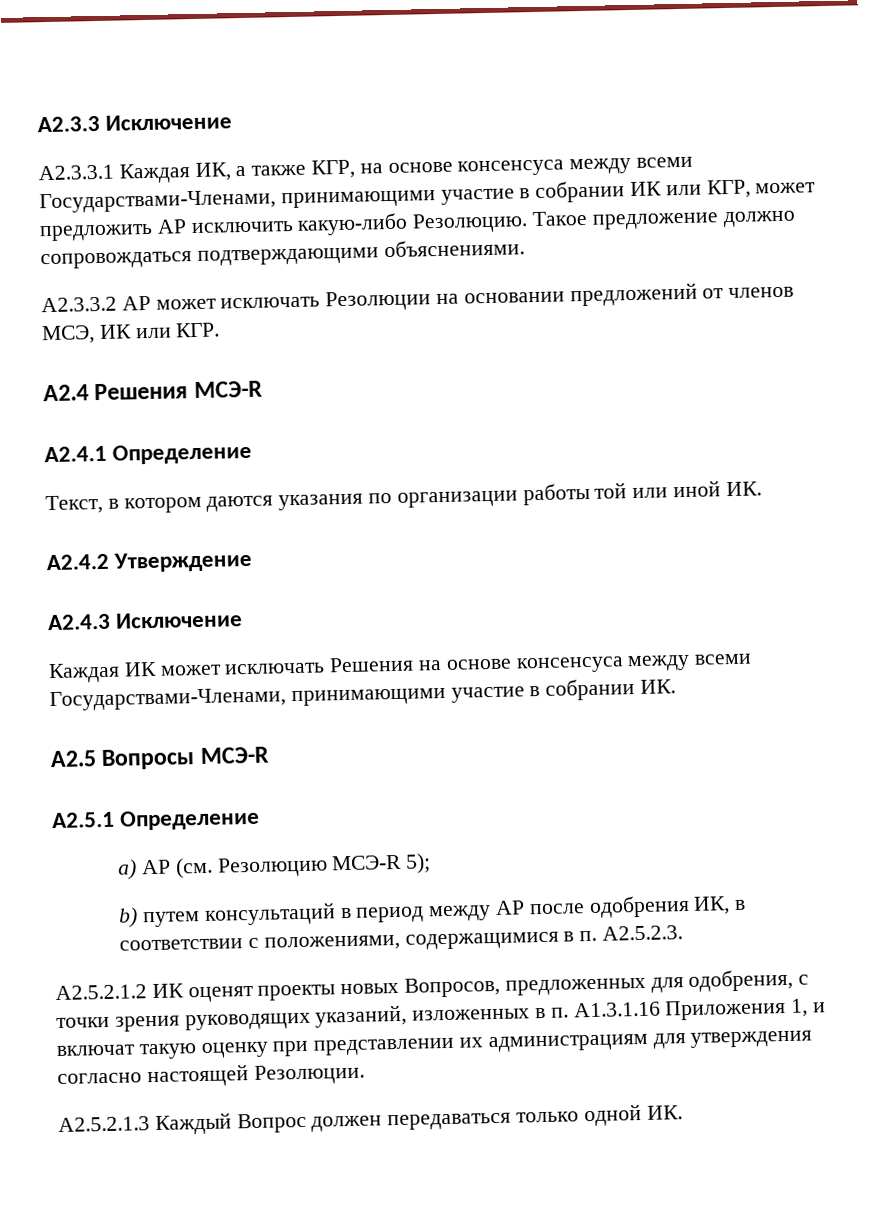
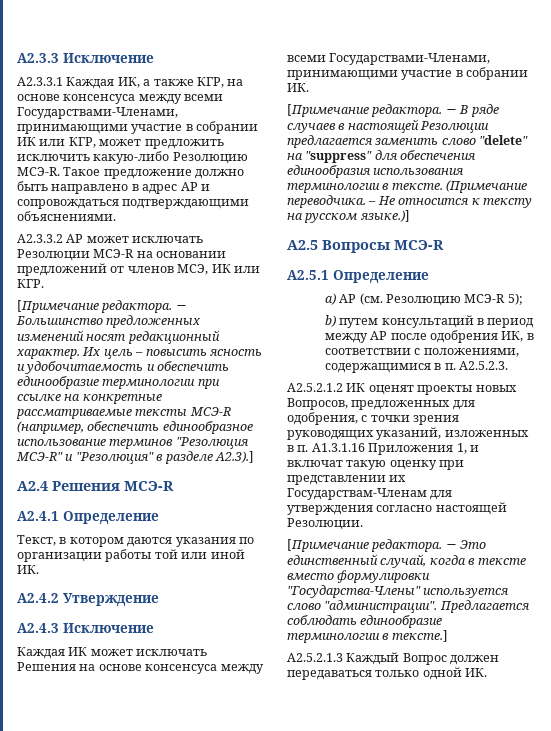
- А2.3.3.1 Каждая ИК, а также КГР, на основе консенсуса между всеми Государствами-Членами, принимающими участие в собрании ИК или КГР, может предложить АР исключить какую-либо Резолюцию.
+ А2.3.3.1 Каждая ИК, а также КГР, на основе консенсуса между всеми Государствами-Членами, принимающими участие в собрании ИК или КГР, может предложить исключить какую-либо Резолюцию МСЭ-R.
- Такое предложение должно сопровождаться подтверждающими объяснениями.
+ Такое предложение должно быть направлено в адрес АР и сопровождаться подтверждающими объяснениями.
- А2.3.3.2 АР может исключать Резолюции на основании предложений от членов МСЭ, ИК или КГР.
+ А2.3.3.2 АР может исключать Резолюции МСЭ-R на основании предложений от членов МСЭ, ИК или КГР.
+ [Примечание редактора. − Большинство предложенных изменений носят редакционный характер. Их цель – повысить ясность и удобочитаемость и обеспечить единообразие терминологии при ссылке на конкретные рассматриваемые тексты МСЭ-R (например, обеспечить единообразное использование терминов "Резолюция МСЭ-R" и "Резолюция" в разделе A2.3).]
+ [Примечание редактора. − В ряде случаев в настоящей Резолюции предлагается заменить слово "delete" на "suppress" для обеспечения единообразия использования терминологии в тексте. (Примечание переводчика. – Не относится к тексту на русском языке.)]
- А2.5.2.1.2 ИК оценят проекты новых Вопросов, предложенных для одобрения, с точки зрения руководящих указаний, изложенных в п. А1.3.1.16 Приложения 1, и включат такую оценку при представлении их администрациям для утверждения согласно настоящей Резолюции.
+ А2.5.2.1.2 ИК оценят проекты новых Вопросов, предложенных для одобрения, с точки зрения руководящих указаний, изложенных в п. А1.3.1.16 Приложения 1, и включат такую оценку при представлении их Государствам-Членам для утверждения согласно настоящей Резолюции.
+ [Примечание редактора. − Это единственный случай, когда в тексте вместо формулировки "Государства-Члены" используется слово "администрации". Предлагается соблюдать единообразие терминологии в тексте.]

